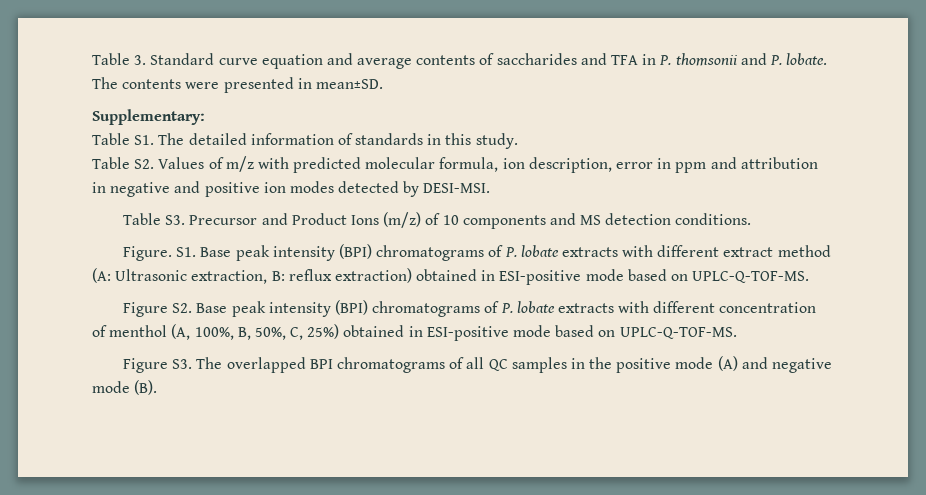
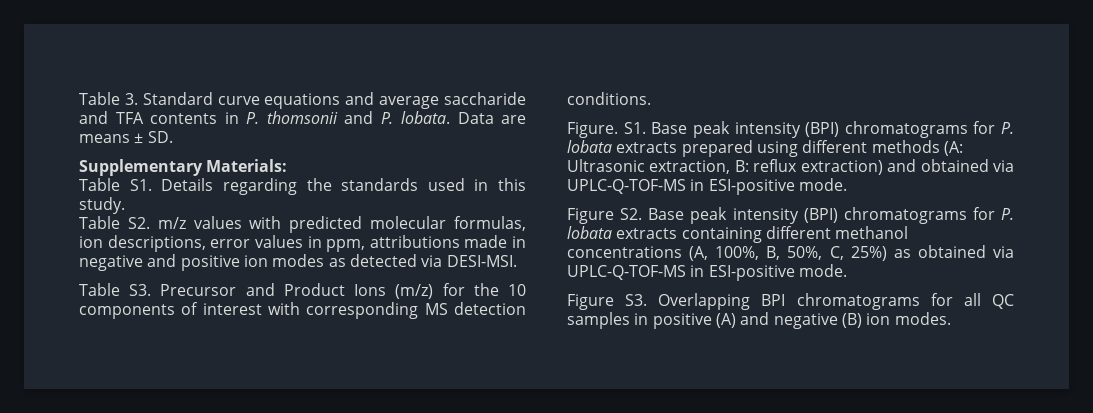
- Table 3. Standard curve equation and average contents of saccharides and TFA in P. thomsonii and P. lobate. The contents were presented in mean±SD.
- Supplementary:
- Table S1. The detailed information of standards in this study.
+ Table 3. Standard curve equations and average saccharide and TFA contents in P. thomsonii and P. lobata. Data are means ± SD.
+ Supplementary Materials:
+ Table S1. Details regarding the standards used in this study.
- Table S2. Values of m/z with predicted molecular formula, ion description, error in ppm and attribution in negative and positive ion modes detected by DESI-MSI.
+ Table S2. m/z values with predicted molecular formulas, ion descriptions, error values in ppm, attributions made in negative and positive ion modes as detected via DESI-MSI.
- Table S3. Precursor and Product Ions (m/z) of 10 components and MS detection conditions.
+ Table S3. Precursor and Product Ions (m/z) for the 10 components of interest with corresponding MS detection conditions.
- S1. Base peak intensity (BPI) chromatograms of P. lobate extracts with different extract method (A: Ultrasonic extraction, B: reflux extraction) obtained in ESI-positive mode based on UPLC-Q-TOF-MS.
+ S1. Base peak intensity (BPI) chromatograms for P. lobata extracts prepared using different methods (A: Ultrasonic extraction, B: reflux extraction) and obtained via UPLC-Q-TOF-MS in ESI-positive mode.
- Figure S2. Base peak intensity (BPI) chromatograms of P. lobate extracts with different concentration of menthol (A, 100%, B, 50%, C, 25%) obtained in ESI-positive mode based on UPLC-Q-TOF-MS.
+ Figure S2. Base peak intensity (BPI) chromatograms for P. lobata extracts containing different methanol concentrations (A, 100%, B, 50%, C, 25%) as obtained via UPLC-Q-TOF-MS in ESI-positive mode.
- Figure S3. The overlapped BPI chromatograms of all QC samples in the positive mode (A) and negative mode (B).
+ Figure S3. Overlapping BPI chromatograms for all QC samples in positive (A) and negative (B) ion modes.

